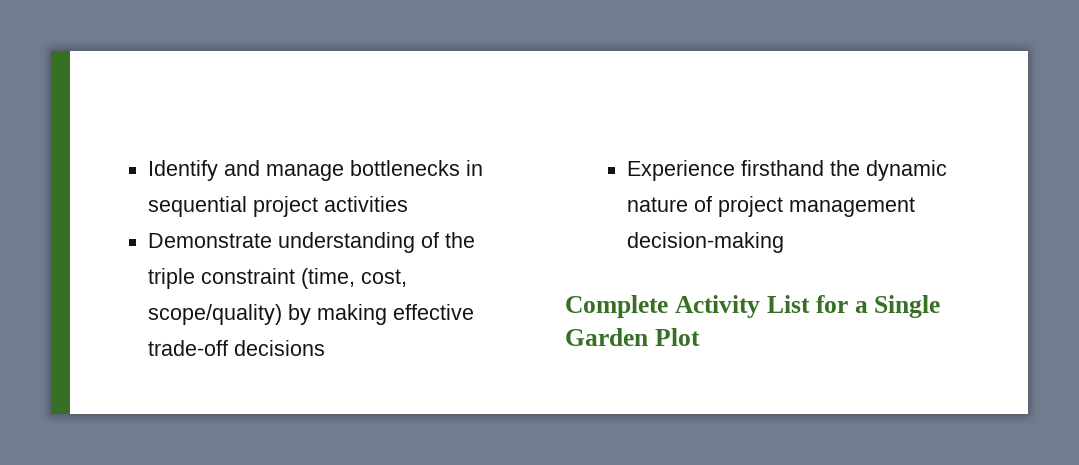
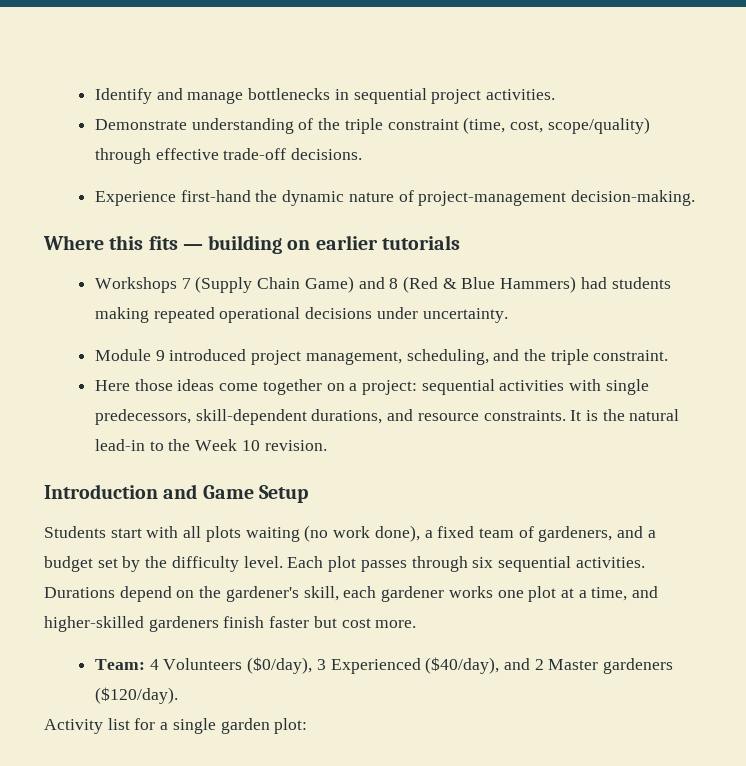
- Identify and manage bottlenecks in sequential project activities
+ Identify and manage bottlenecks in sequential project activities.
- Demonstrate understanding of the triple constraint (time, cost, scope/quality) by making effective trade-off decisions
+ Demonstrate understanding of the triple constraint (time, cost, scope/quality) through effective trade-off decisions.
- Experience firsthand the dynamic nature of project management decision-making
- Complete Activity List for a Single Garden Plot
+ Experience first-hand the dynamic nature of project-management decision-making.
+ Where this fits — building on earlier tutorials
+ Workshops 7 (Supply Chain Game) and 8 (Red & Blue Hammers) had students making repeated operational decisions under uncertainty.
+ Module 9 introduced project management, scheduling, and the triple constraint.
+ Here those ideas come together on a project: sequential activities with single predecessors, skill-dependent durations, and resource constraints. It is the natural lead-in to the Week 10 revision.
+ Introduction and Game Setup
+ Students start with all plots waiting (no work done), a fixed team of gardeners, and a budget set by the difficulty level. Each plot passes through six sequential activities. Durations depend on the gardener's skill, each gardener works one plot at a time, and higher-skilled gardeners finish faster but cost more.
+ Team: 4 Volunteers ($0/day), 3 Experienced ($40/day), and 2 Master gardeners ($120/day).
+ Activity list for a single garden plot:

